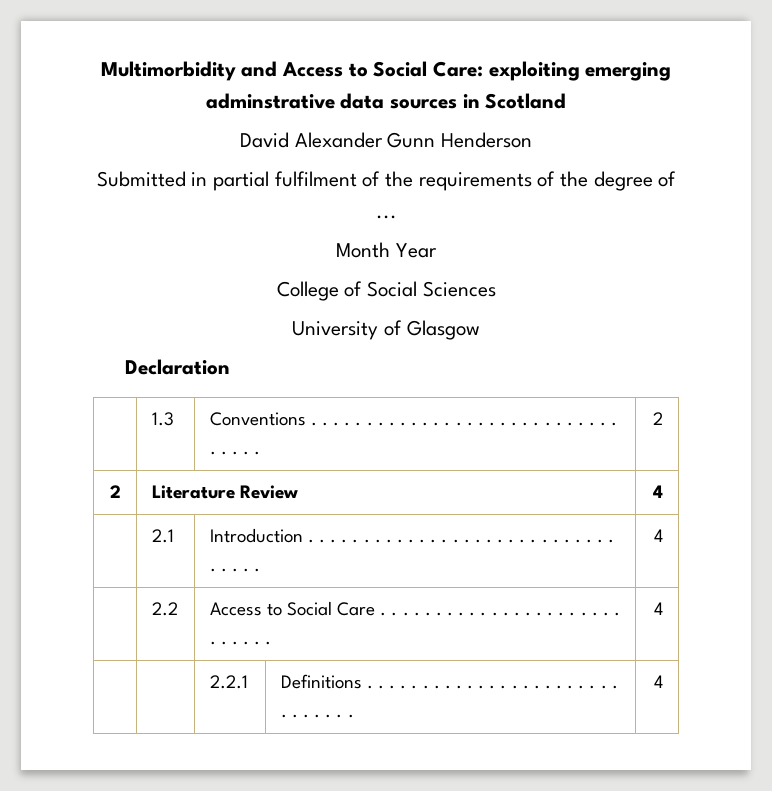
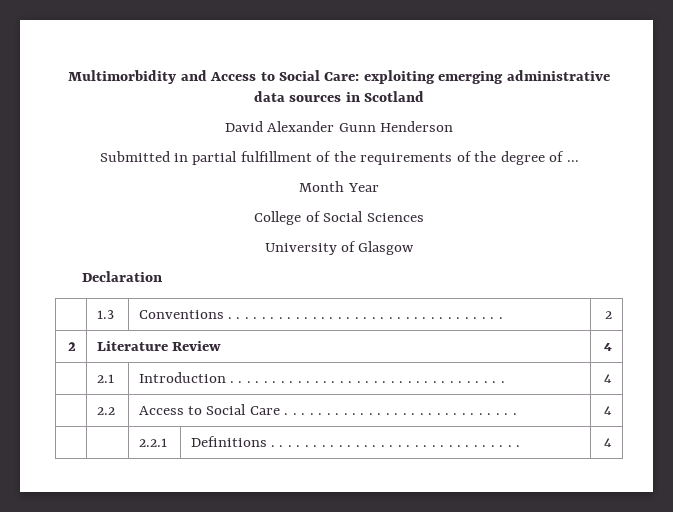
- Multimorbidity and Access to Social Care: exploiting emerging adminstrative data sources in Scotland
+ Multimorbidity and Access to Social Care: exploiting emerging administrative data sources in Scotland
- Submitted in partial fulfilment of the requirements of the degree of ...
+ Submitted in partial fulfillment of the requirements of the degree of ...

